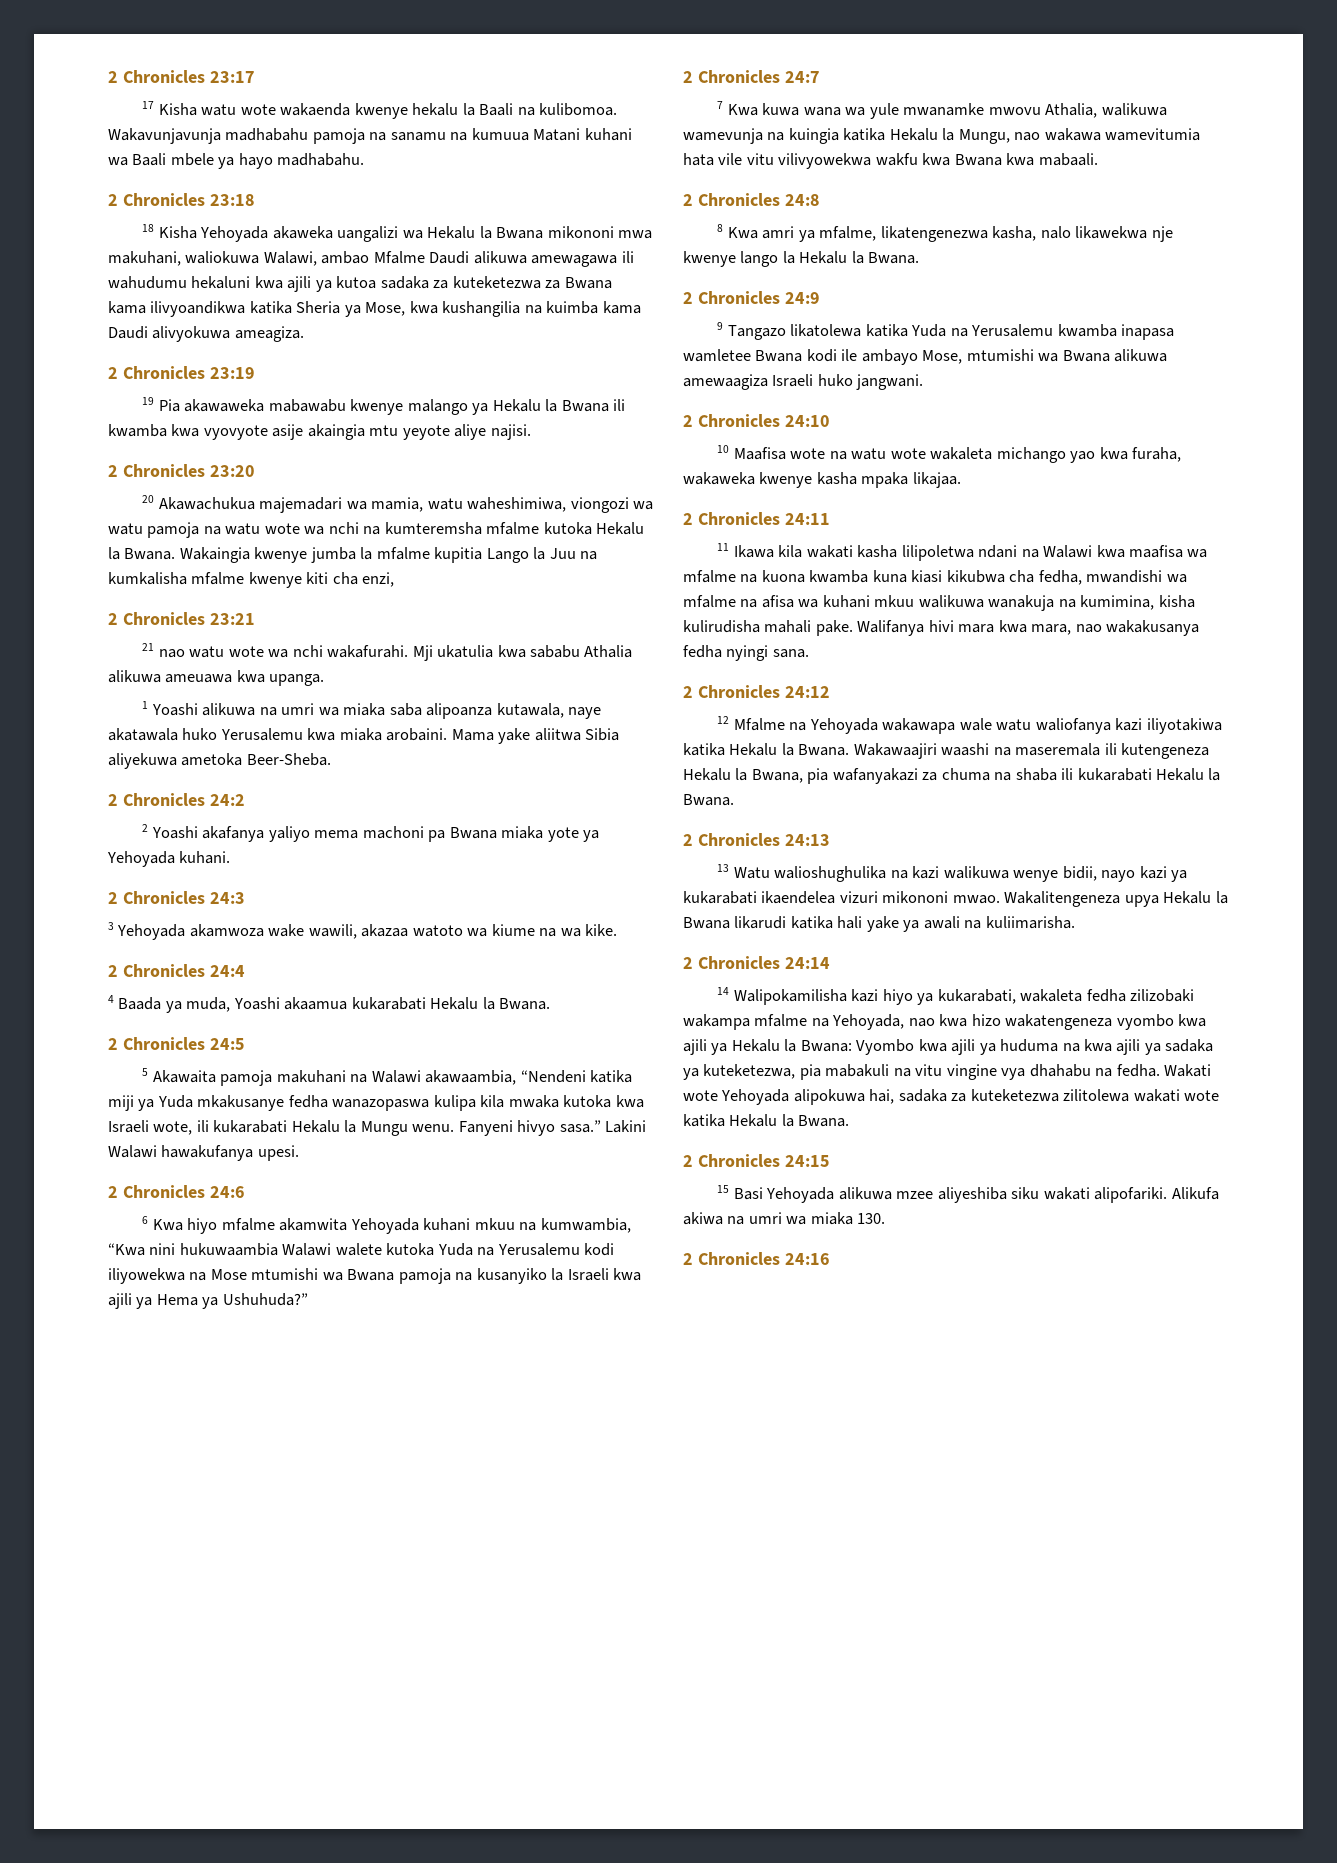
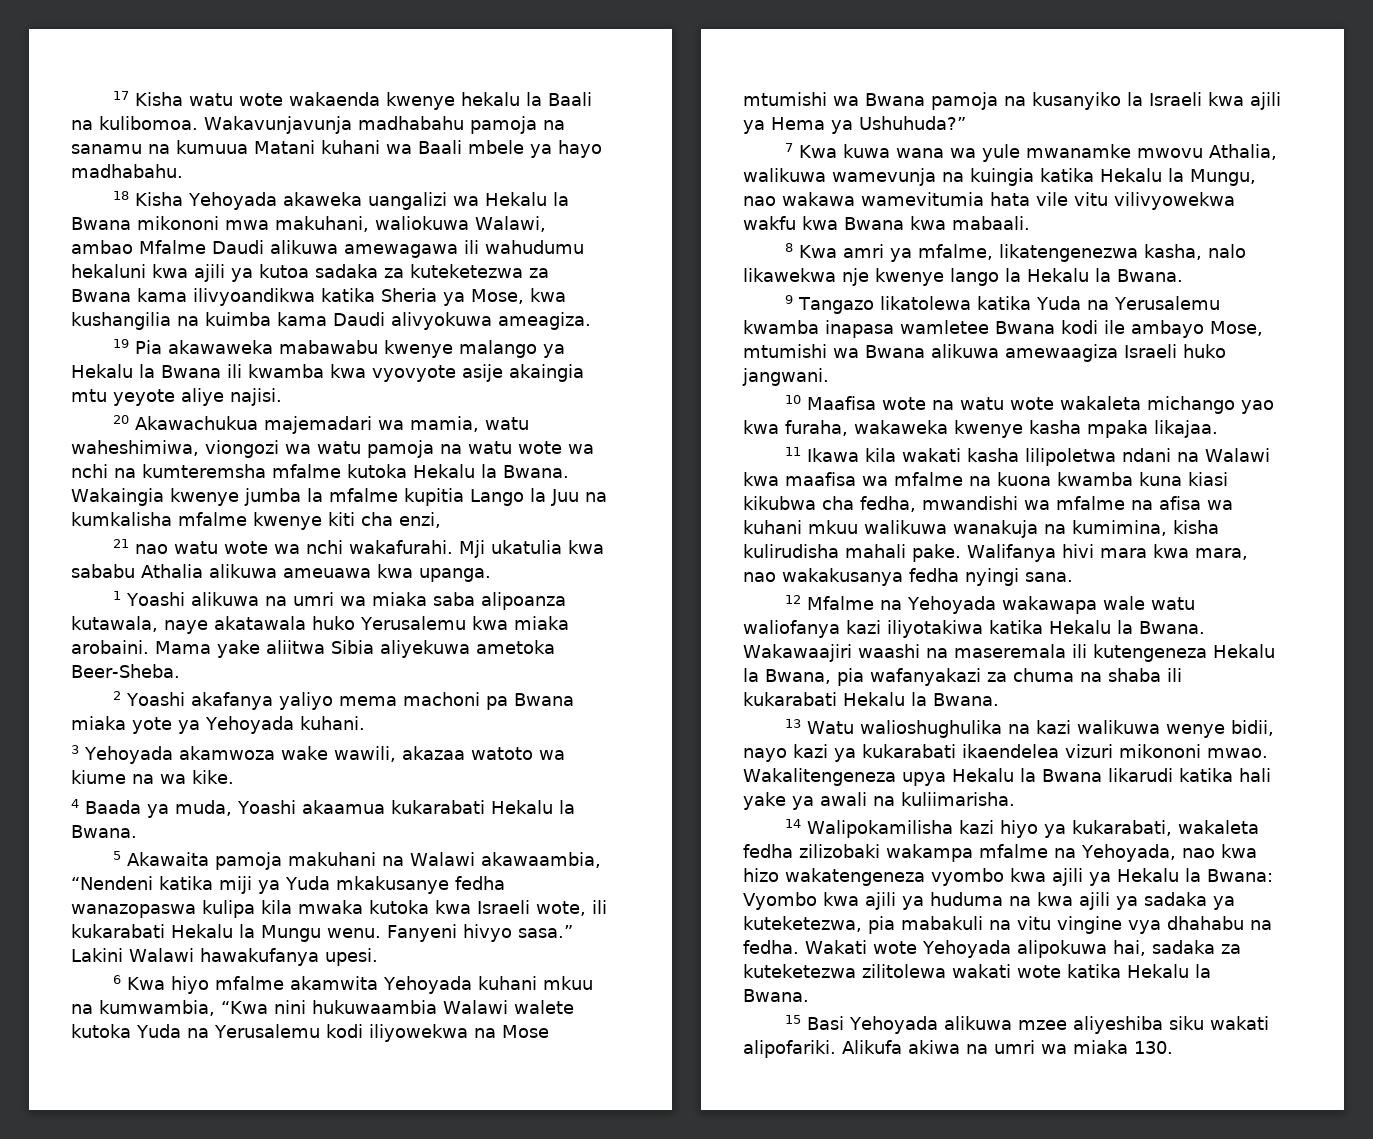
- 2 Chronicles 23:17
- 2 Chronicles 23:18
- 2 Chronicles 23:19
- 2 Chronicles 23:20
- 2 Chronicles 23:21
- 2 Chronicles 24:2
- 2 Chronicles 24:3
- 2 Chronicles 24:4
- 2 Chronicles 24:5
- 2 Chronicles 24:6
- 2 Chronicles 24:7
- 2 Chronicles 24:8
- 2 Chronicles 24:9
- 2 Chronicles 24:10
- 2 Chronicles 24:11
- 2 Chronicles 24:12
- 2 Chronicles 24:13
- 2 Chronicles 24:14
- 2 Chronicles 24:15
- 2 Chronicles 24:16

